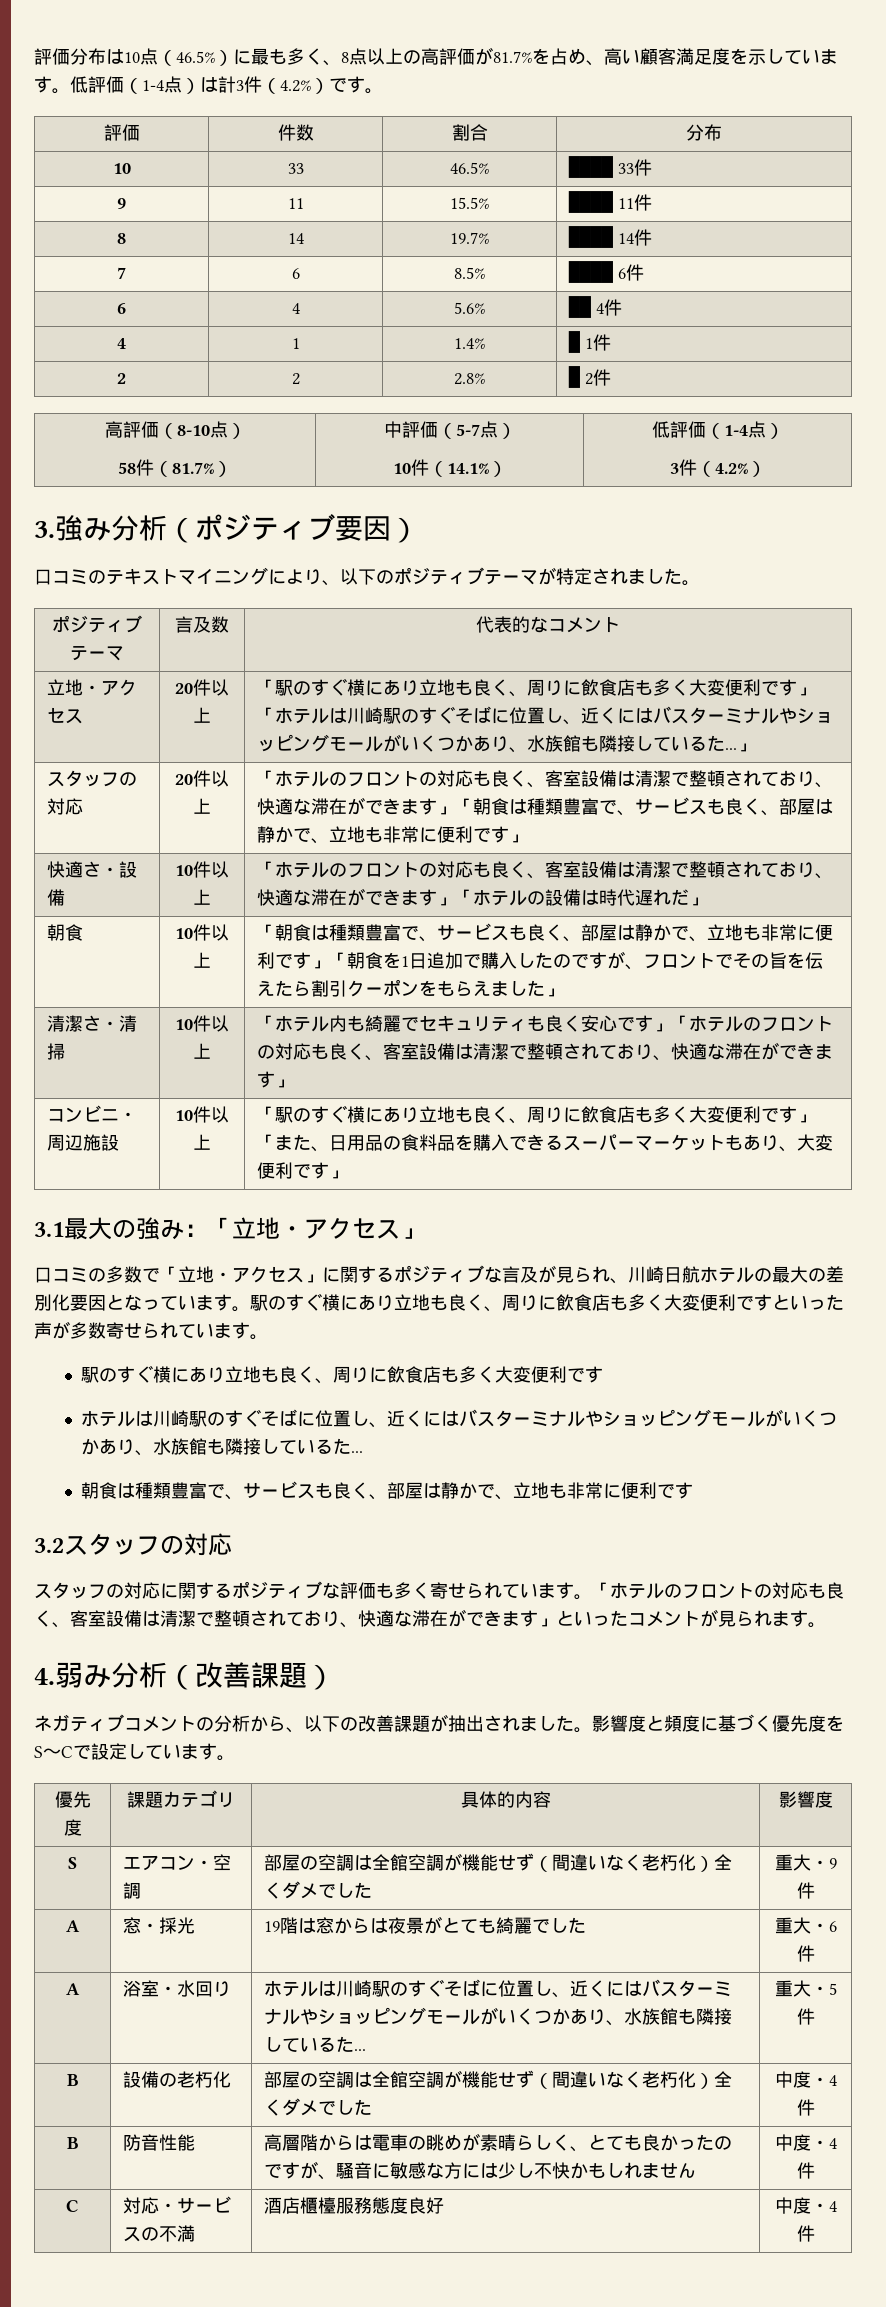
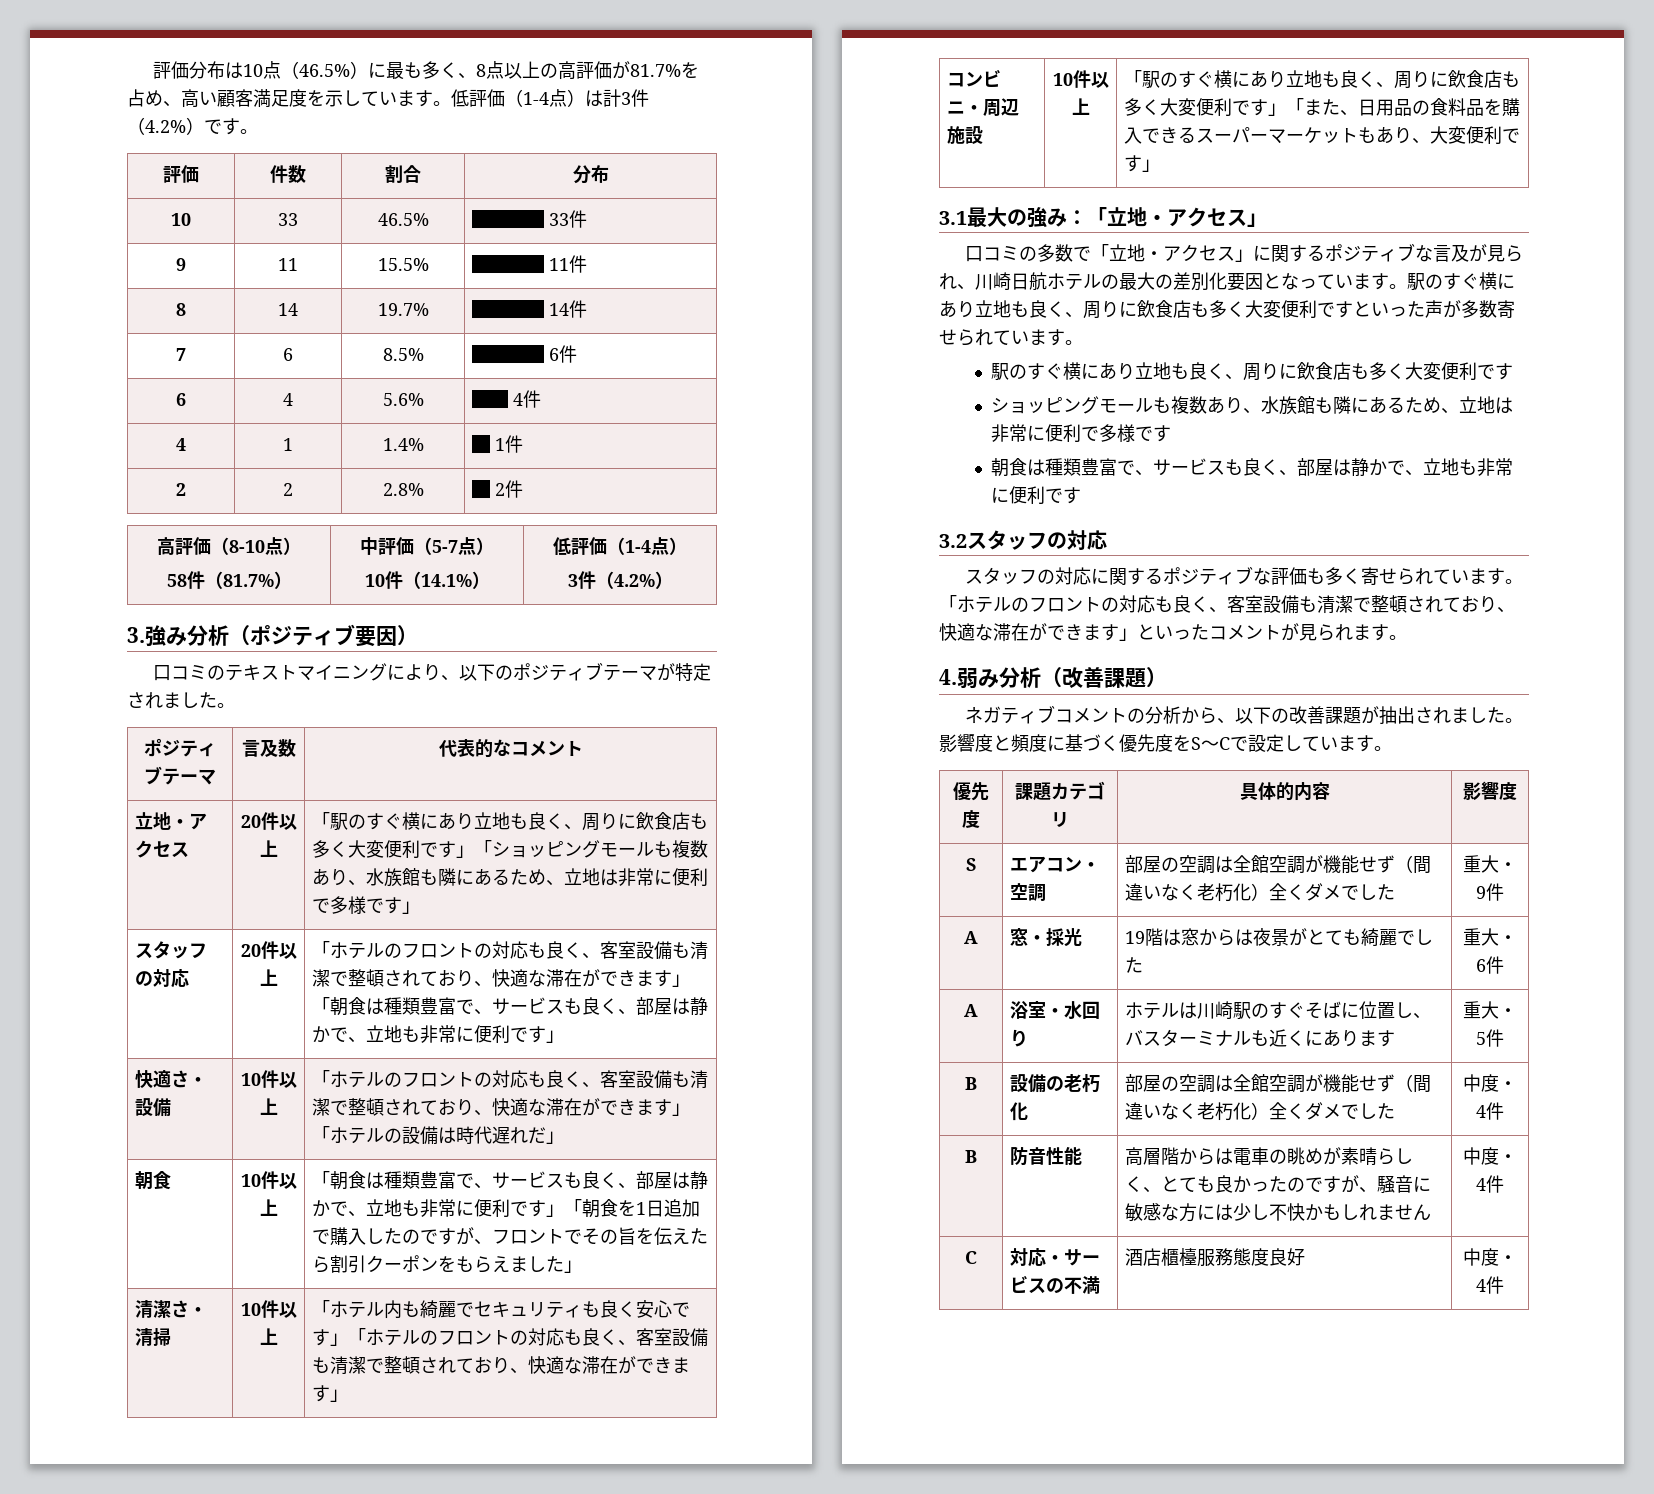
- 「駅のすぐ横にあり立地も良く、周りに飲食店も多く大変便利です」「ホテルは川崎駅のすぐそばに位置し、近くにはバスターミナルやショッピングモールがいくつかあり、水族館も隣接しているた...」
+ 「駅のすぐ横にあり立地も良く、周りに飲食店も多く大変便利です」「ショッピングモールも複数あり、水族館も隣にあるため、立地は非常に便利で多様です」
- 「ホテルのフロントの対応も良く、客室設備は清潔で整頓されており、快適な滞在ができます」「朝食は種類豊富で、サービスも良く、部屋は静かで、立地も非常に便利です」
+ 「ホテルのフロントの対応も良く、客室設備も清潔で整頓されており、快適な滞在ができます」「朝食は種類豊富で、サービスも良く、部屋は静かで、立地も非常に便利です」
- 快適さ・設備 | 10件以上 | 「ホテルのフロントの対応も良く、客室設備は清潔で整頓されており、快適な滞在ができます」「ホテルの設備は時代遅れだ」
+ 快適さ・設備 | 10件以上 | 「ホテルのフロントの対応も良く、客室設備も清潔で整頓されており、快適な滞在ができます」「ホテルの設備は時代遅れだ」
- 清潔さ・清掃 | 10件以上 | 「ホテル内も綺麗でセキュリティも良く安心です」「ホテルのフロントの対応も良く、客室設備は清潔で整頓されており、快適な滞在ができます」
+ 清潔さ・清掃 | 10件以上 | 「ホテル内も綺麗でセキュリティも良く安心です」「ホテルのフロントの対応も良く、客室設備も清潔で整頓されており、快適な滞在ができます」
  駅のすぐ横にあり立地も良く、周りに飲食店も多く大変便利ですといった声が多数寄せられています。
  駅のすぐ横にあり立地も良く、周りに飲食店も多く大変便利です
- ホテルは川崎駅のすぐそばに位置し、近くにはバスターミナルやショッピングモールがいくつかあり、水族館も隣接しているた...
+ ショッピングモールも複数あり、水族館も隣にあるため、立地は非常に便利で多様です
- 「ホテルのフロントの対応も良く、客室設備は清潔で整頓されており、快適な滞在ができます」といったコメントが見られます。
+ 「ホテルのフロントの対応も良く、客室設備も清潔で整頓されており、快適な滞在ができます」といったコメントが見られます。
- A | 浴室・水回り | ホテルは川崎駅のすぐそばに位置し、近くにはバスターミナルやショッピングモールがいくつかあり、水族館も隣接しているた... | 重大・5件
+ A | 浴室・水回り | ホテルは川崎駅のすぐそばに位置し、バスターミナルも近くにあります | 重大・5件

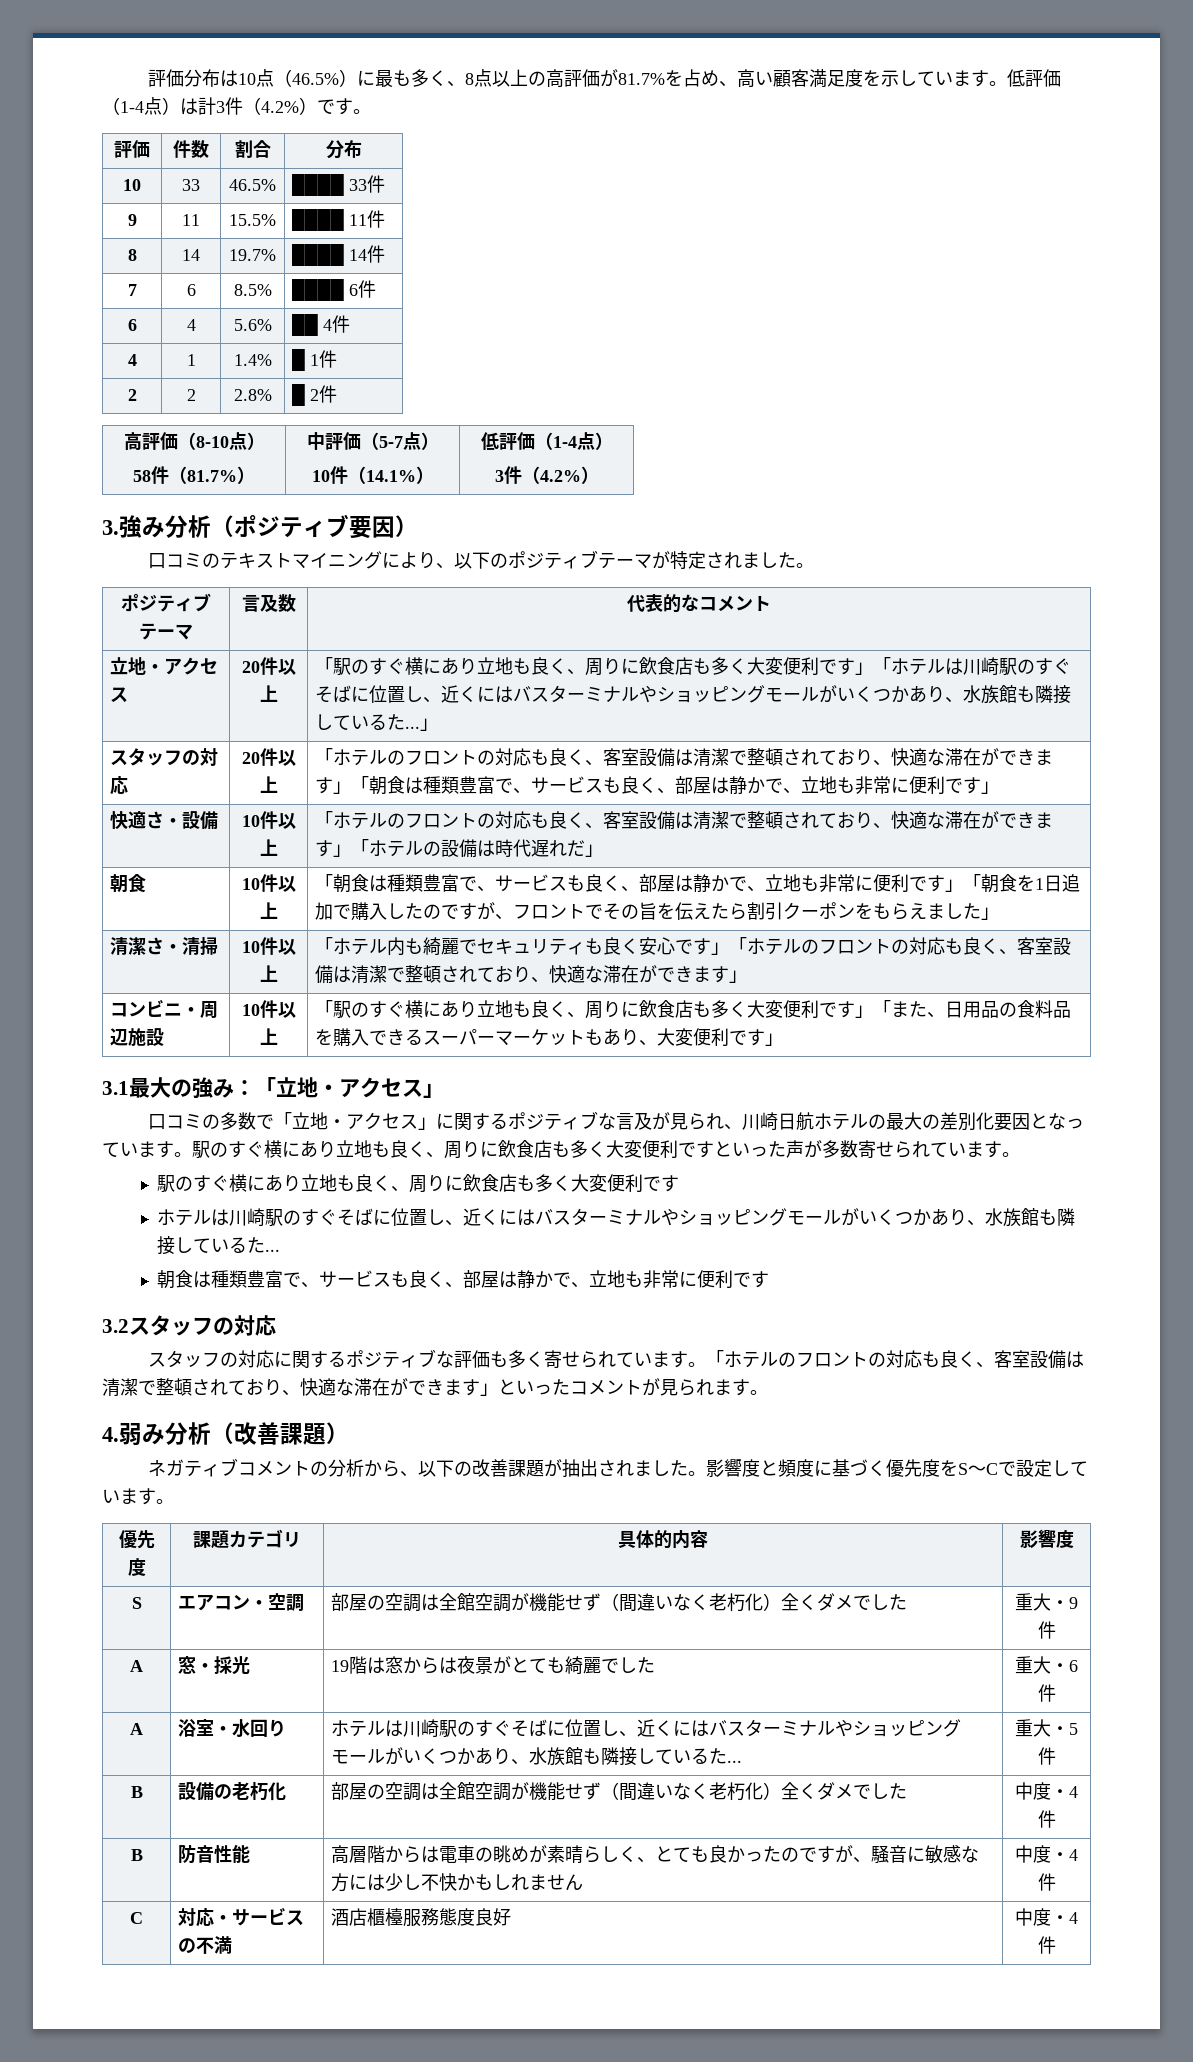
- 「駅のすぐ横にあり立地も良く、周りに飲食店も多く大変便利です」「ショッピングモールも複数あり、水族館も隣にあるため、立地は非常に便利で多様です」
+ 「駅のすぐ横にあり立地も良く、周りに飲食店も多く大変便利です」「ホテルは川崎駅のすぐそばに位置し、近くにはバスターミナルやショッピングモールがいくつかあり、水族館も隣接しているた...」
- 「ホテルのフロントの対応も良く、客室設備も清潔で整頓されており、快適な滞在ができます」「朝食は種類豊富で、サービスも良く、部屋は静かで、立地も非常に便利です」
+ 「ホテルのフロントの対応も良く、客室設備は清潔で整頓されており、快適な滞在ができます」「朝食は種類豊富で、サービスも良く、部屋は静かで、立地も非常に便利です」
- 快適さ・設備 | 10件以上 | 「ホテルのフロントの対応も良く、客室設備も清潔で整頓されており、快適な滞在ができます」「ホテルの設備は時代遅れだ」
+ 快適さ・設備 | 10件以上 | 「ホテルのフロントの対応も良く、客室設備は清潔で整頓されており、快適な滞在ができます」「ホテルの設備は時代遅れだ」
- 清潔さ・清掃 | 10件以上 | 「ホテル内も綺麗でセキュリティも良く安心です」「ホテルのフロントの対応も良く、客室設備も清潔で整頓されており、快適な滞在ができます」
+ 清潔さ・清掃 | 10件以上 | 「ホテル内も綺麗でセキュリティも良く安心です」「ホテルのフロントの対応も良く、客室設備は清潔で整頓されており、快適な滞在ができます」
  駅のすぐ横にあり立地も良く、周りに飲食店も多く大変便利ですといった声が多数寄せられています。
  駅のすぐ横にあり立地も良く、周りに飲食店も多く大変便利です
- ショッピングモールも複数あり、水族館も隣にあるため、立地は非常に便利で多様です
+ ホテルは川崎駅のすぐそばに位置し、近くにはバスターミナルやショッピングモールがいくつかあり、水族館も隣接しているた...
- 「ホテルのフロントの対応も良く、客室設備も清潔で整頓されており、快適な滞在ができます」といったコメントが見られます。
+ 「ホテルのフロントの対応も良く、客室設備は清潔で整頓されており、快適な滞在ができます」といったコメントが見られます。
- A | 浴室・水回り | ホテルは川崎駅のすぐそばに位置し、バスターミナルも近くにあります | 重大・5件
+ A | 浴室・水回り | ホテルは川崎駅のすぐそばに位置し、近くにはバスターミナルやショッピングモールがいくつかあり、水族館も隣接しているた... | 重大・5件

